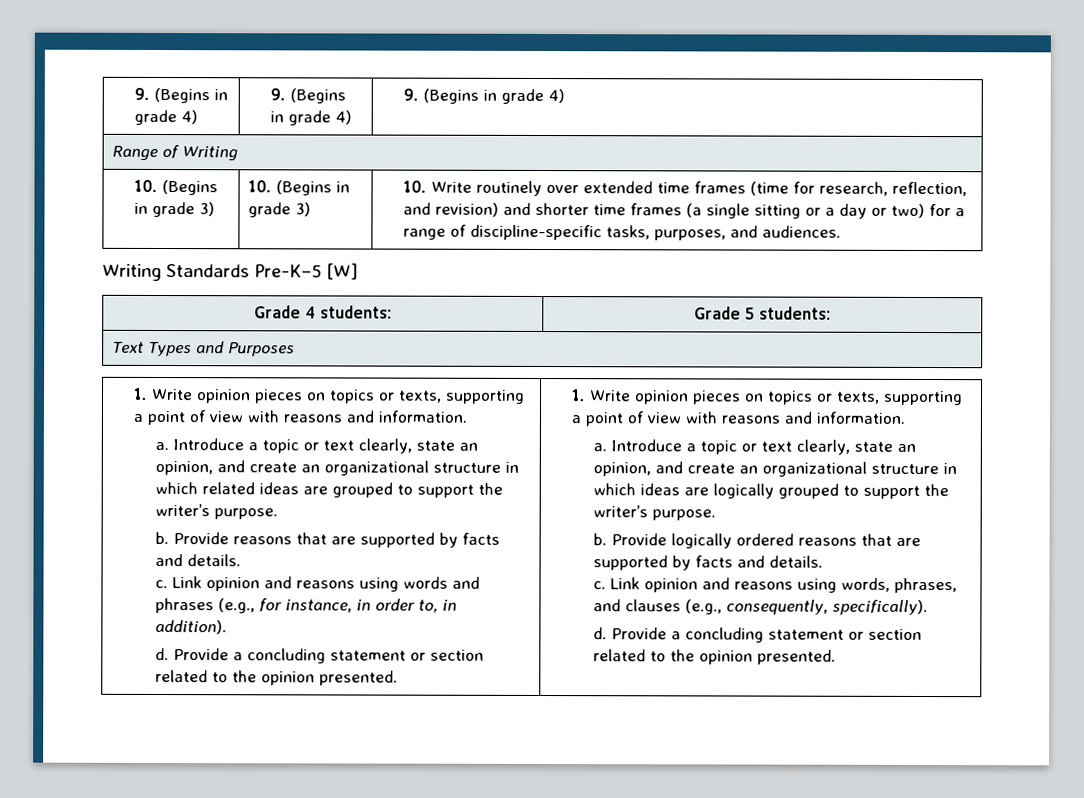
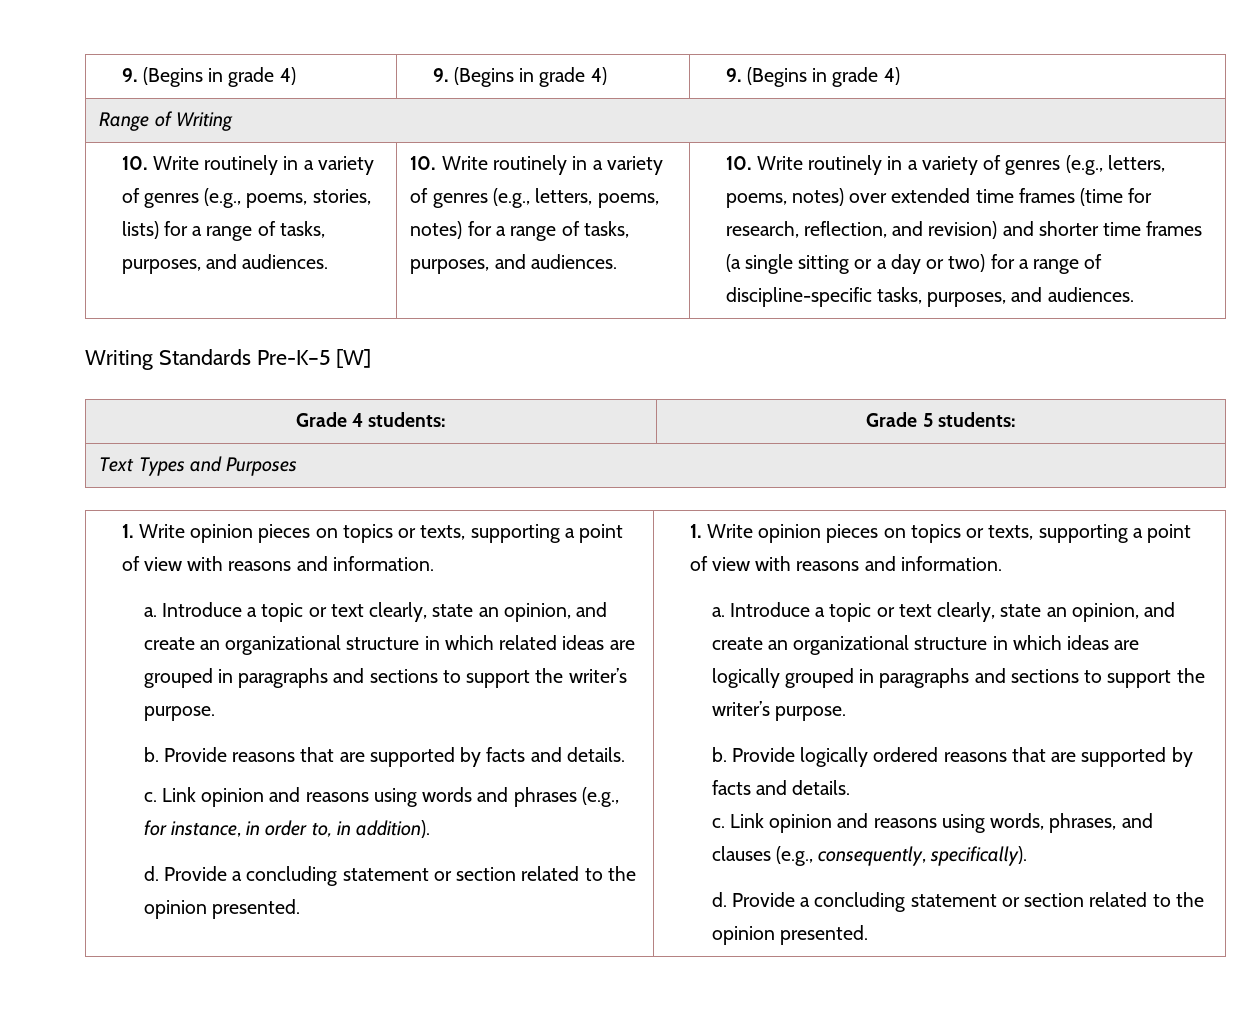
- 10. (Begins in grade 3) | 10. (Begins in grade 3) | 10. Write routinely over extended time frames (time for research, reflection, and revision) and shorter time frames (a single sitting or a day or two) for a range of discipline-specific tasks, purposes, and audiences.
+ 10. Write routinely in a variety of genres (e.g., poems, stories, lists) for a range of tasks, purposes, and audiences. | 10. Write routinely in a variety of genres (e.g., letters, poems, notes) for a range of tasks, purposes, and audiences. | 10. Write routinely in a variety of genres (e.g., letters, poems, notes) over extended time frames (time for research, reflection, and revision) and shorter time frames (a single sitting or a day or two) for a range of discipline-specific tasks, purposes, and audiences.
- Introduce a topic or text clearly, state an opinion, and create an organizational structure in which related ideas are grouped to support the writer’s purpose.
+ Introduce a topic or text clearly, state an opinion, and create an organizational structure in which related ideas are grouped in paragraphs and sections to support the writer’s purpose.
- Introduce a topic or text clearly, state an opinion, and create an organizational structure in which ideas are logically grouped to support the writer’s purpose.
+ Introduce a topic or text clearly, state an opinion, and create an organizational structure in which ideas are logically grouped in paragraphs and sections to support the writer’s purpose.

